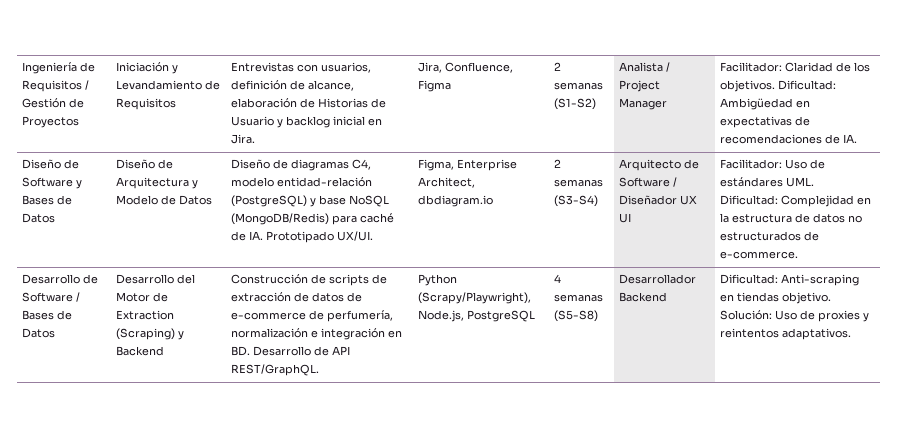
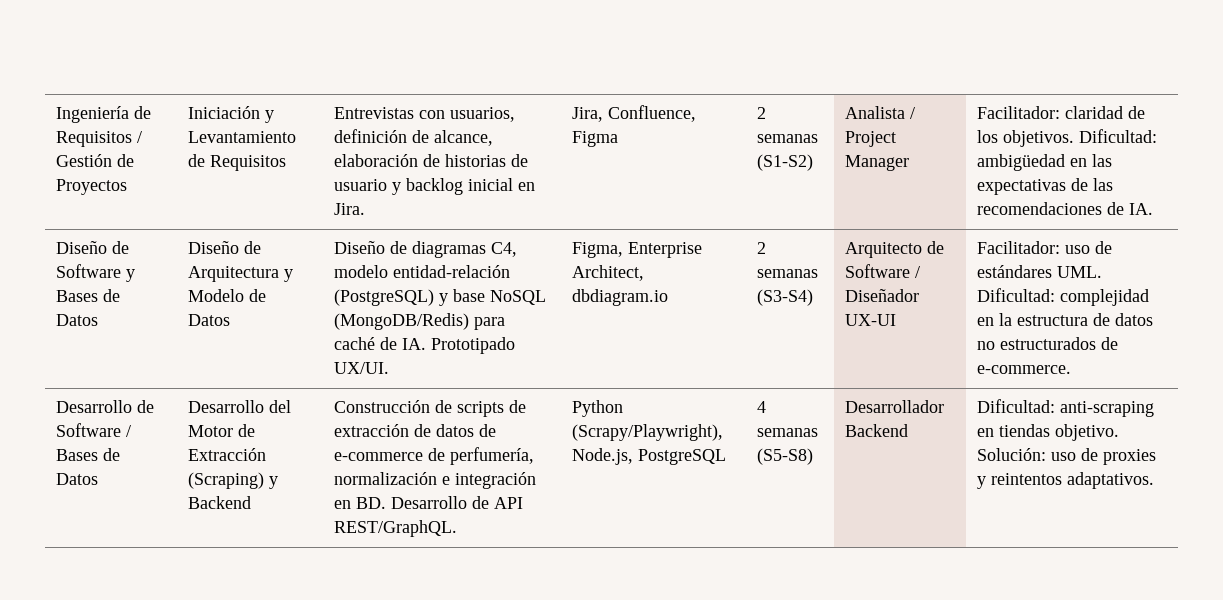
- Iniciación y Levandamiento de Requisitos
+ Iniciación y Levantamiento de Requisitos
- Entrevistas con usuarios, definición de alcance, elaboración de Historias de Usuario y backlog inicial en Jira.
+ Entrevistas con usuarios, definición de alcance, elaboración de historias de usuario y backlog inicial en Jira.
- Facilitador: Claridad de los objetivos.
+ Facilitador: claridad de los objetivos.
- Dificultad: Ambigüedad en expectativas de recomendaciones de IA.
+ Dificultad: ambigüedad en las expectativas de las recomendaciones de IA.
- Arquitecto de Software / Diseñador UX UI | Facilitador: Uso de estándares UML. Dificultad: Complejidad en la estructura de datos no estructurados de e-commerce.
+ Arquitecto de Software / Diseñador UX-UI | Facilitador: uso de estándares UML. Dificultad: complejidad en la estructura de datos no estructurados de e-commerce.
- Desarrollo del Motor de Extraction (Scraping) y Backend
+ Desarrollo del Motor de Extracción (Scraping) y Backend
- Dificultad: Anti-scraping en tiendas objetivo.
+ Dificultad: anti-scraping en tiendas objetivo.
- Solución: Uso de proxies y reintentos adaptativos.
+ Solución: uso de proxies y reintentos adaptativos.

